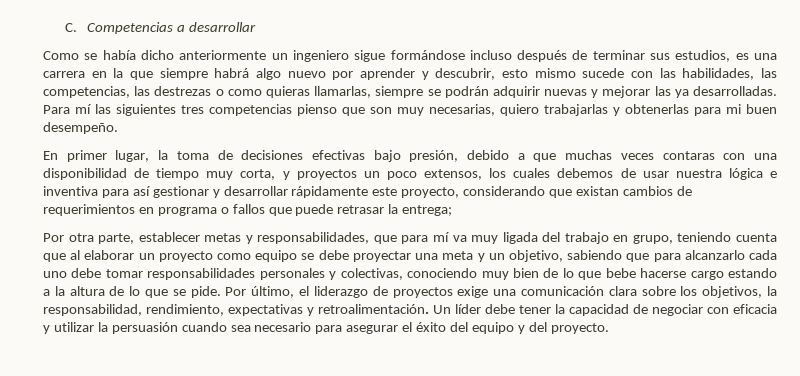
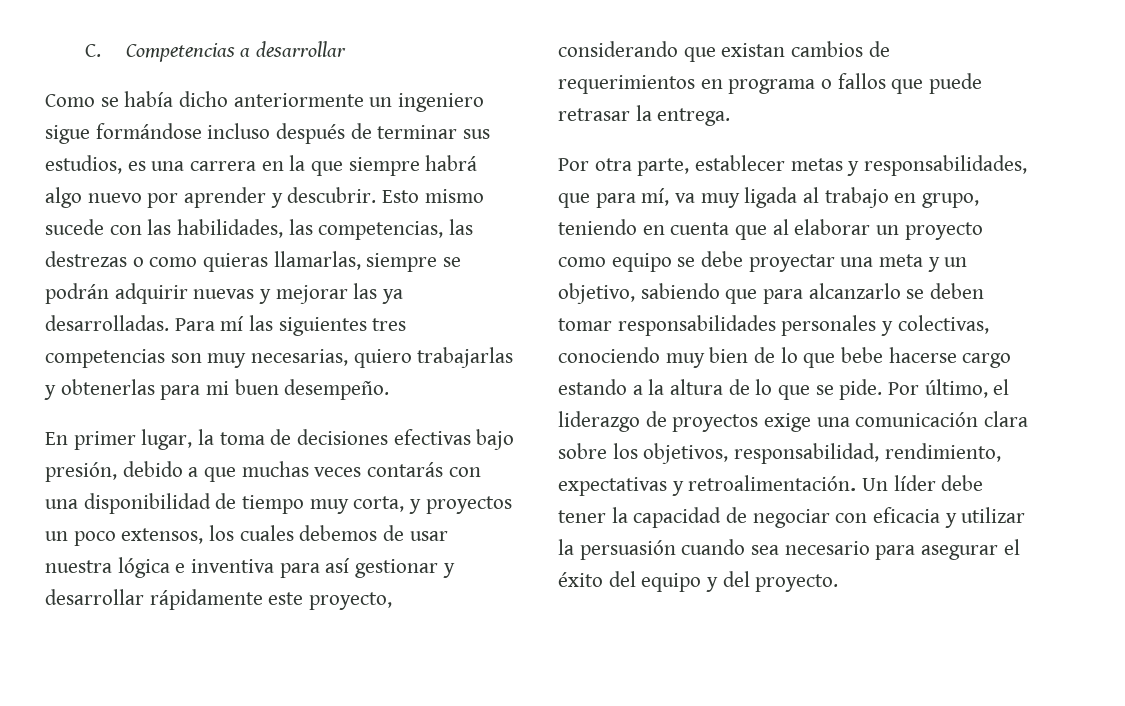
- Como se había dicho anteriormente un ingeniero sigue formándose incluso después de terminar sus estudios, es una carrera en la que siempre habrá algo nuevo por aprender y descubrir, esto mismo sucede con las habilidades, las competencias, las destrezas o como quieras llamarlas, siempre se podrán adquirir nuevas y mejorar las ya desarrolladas.
+ Como se había dicho anteriormente un ingeniero sigue formándose incluso después de terminar sus estudios, es una carrera en la que siempre habrá algo nuevo por aprender y descubrir. Esto mismo sucede con las habilidades, las competencias, las destrezas o como quieras llamarlas, siempre se podrán adquirir nuevas y mejorar las ya desarrolladas.
- Para mí las siguientes tres competencias pienso que son muy necesarias, quiero trabajarlas y obtenerlas para mi buen desempeño.
+ Para mí las siguientes tres competencias son muy necesarias, quiero trabajarlas y obtenerlas para mi buen desempeño.
- En primer lugar, la toma de decisiones efectivas bajo presión, debido a que muchas veces contaras con una disponibilidad de tiempo muy corta, y proyectos un poco extensos, los cuales debemos de usar nuestra lógica e inventiva para así gestionar y desarrollar rápidamente este proyecto, considerando que existan cambios de requerimientos en programa o fallos que puede retrasar la entrega;
+ En primer lugar, la toma de decisiones efectivas bajo presión, debido a que muchas veces contarás con una disponibilidad de tiempo muy corta, y proyectos un poco extensos, los cuales debemos de usar nuestra lógica e inventiva para así gestionar y desarrollar rápidamente este proyecto, considerando que existan cambios de requerimientos en programa o fallos que puede retrasar la entrega.
- Por otra parte, establecer metas y responsabilidades, que para mí va muy ligada del trabajo en grupo, teniendo cuenta que al elaborar un proyecto como equipo se debe proyectar una meta y un objetivo, sabiendo que para alcanzarlo cada uno debe tomar responsabilidades personales y colectivas, conociendo muy bien de lo que bebe hacerse cargo estando a la altura de lo que se pide.
+ Por otra parte, establecer metas y responsabilidades, que para mí, va muy ligada al trabajo en grupo, teniendo en cuenta que al elaborar un proyecto como equipo se debe proyectar una meta y un objetivo, sabiendo que para alcanzarlo se deben tomar responsabilidades personales y colectivas, conociendo muy bien de lo que bebe hacerse cargo estando a la altura de lo que se pide.
- Por último, el liderazgo de proyectos exige una comunicación clara sobre los objetivos, la responsabilidad, rendimiento, expectativas y retroalimentación.
+ Por último, el liderazgo de proyectos exige una comunicación clara sobre los objetivos, responsabilidad, rendimiento, expectativas y retroalimentación.

